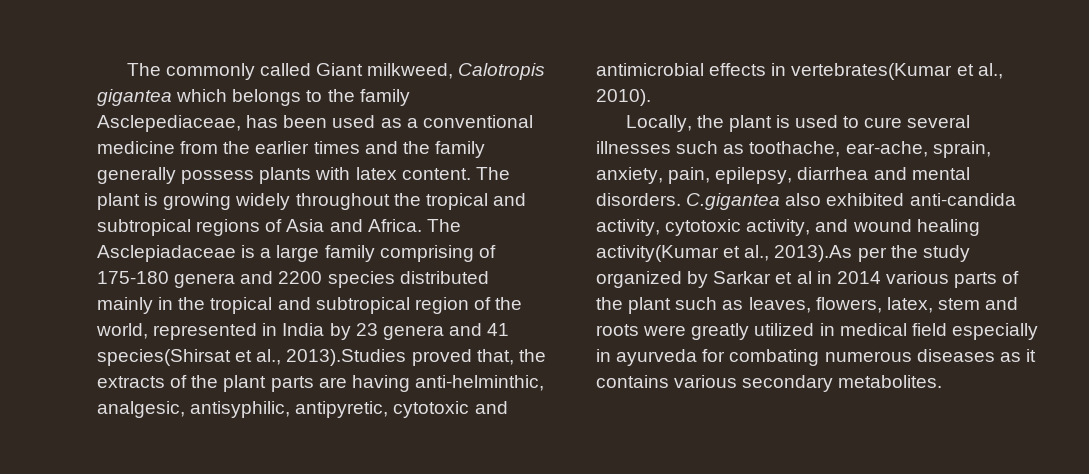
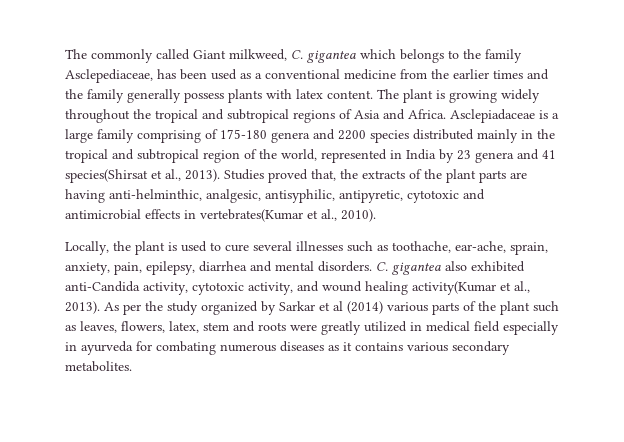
- The commonly called Giant milkweed, Calotropis gigantea which belongs to the family Asclepediaceae, has been used as a conventional medicine from the earlier times and the family generally possess plants with latex content.
+ The commonly called Giant milkweed, C. gigantea which belongs to the family Asclepediaceae, has been used as a conventional medicine from the earlier times and the family generally possess plants with latex content.
- The Asclepiadaceae is a large family comprising of 175-180 genera and 2200 species distributed mainly in the tropical and subtropical region of the world, represented in India by 23 genera and 41 species(Shirsat et al., 2013).Studies proved that, the extracts of the plant parts are having anti-helminthic, analgesic, antisyphilic, antipyretic, cytotoxic and antimicrobial effects in vertebrates(Kumar et al., 2010).
+ Asclepiadaceae is a large family comprising of 175-180 genera and 2200 species distributed mainly in the tropical and subtropical region of the world, represented in India by 23 genera and 41 species(Shirsat et al., 2013). Studies proved that, the extracts of the plant parts are having anti-helminthic, analgesic, antisyphilic, antipyretic, cytotoxic and antimicrobial effects in vertebrates(Kumar et al., 2010).
- C.gigantea also exhibited anti-candida activity, cytotoxic activity, and wound healing activity(Kumar et al., 2013).As per the study organized by Sarkar et al in 2014 various parts of the plant such as leaves, flowers, latex, stem and roots were greatly utilized in medical field especially in ayurveda for combating numerous diseases as it contains various secondary metabolites.
+ C. gigantea also exhibited anti-Candida activity, cytotoxic activity, and wound healing activity(Kumar et al., 2013). As per the study organized by Sarkar et al (2014) various parts of the plant such as leaves, flowers, latex, stem and roots were greatly utilized in medical field especially in ayurveda for combating numerous diseases as it contains various secondary metabolites.

